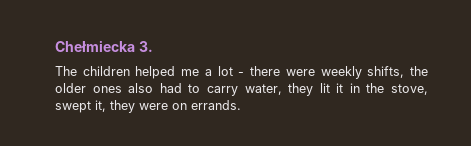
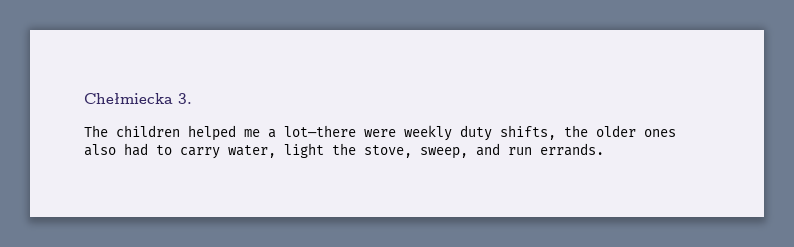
- The children helped me a lot - there were weekly shifts, the older ones also had to carry water, they lit it in the stove, swept it, they were on errands.
+ The children helped me a lot—there were weekly duty shifts, the older ones also had to carry water, light the stove, sweep, and run errands.

